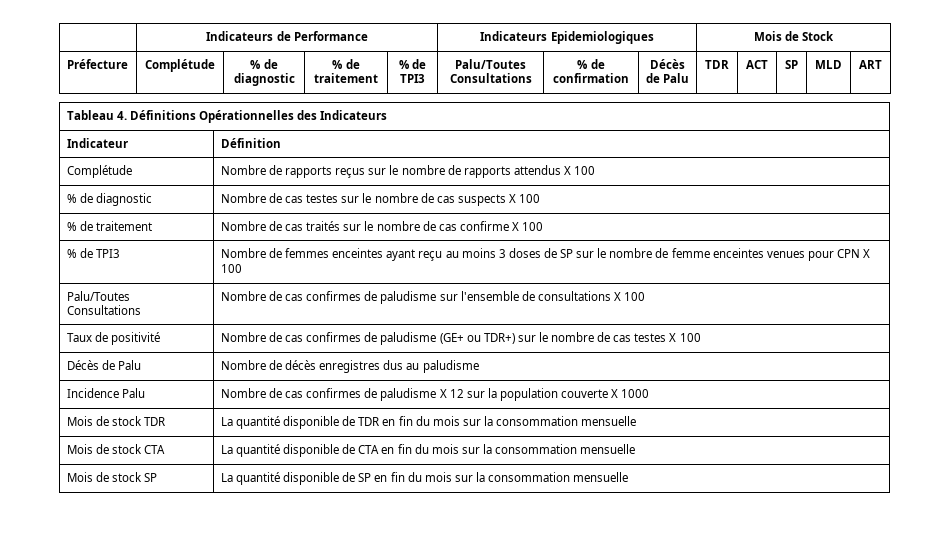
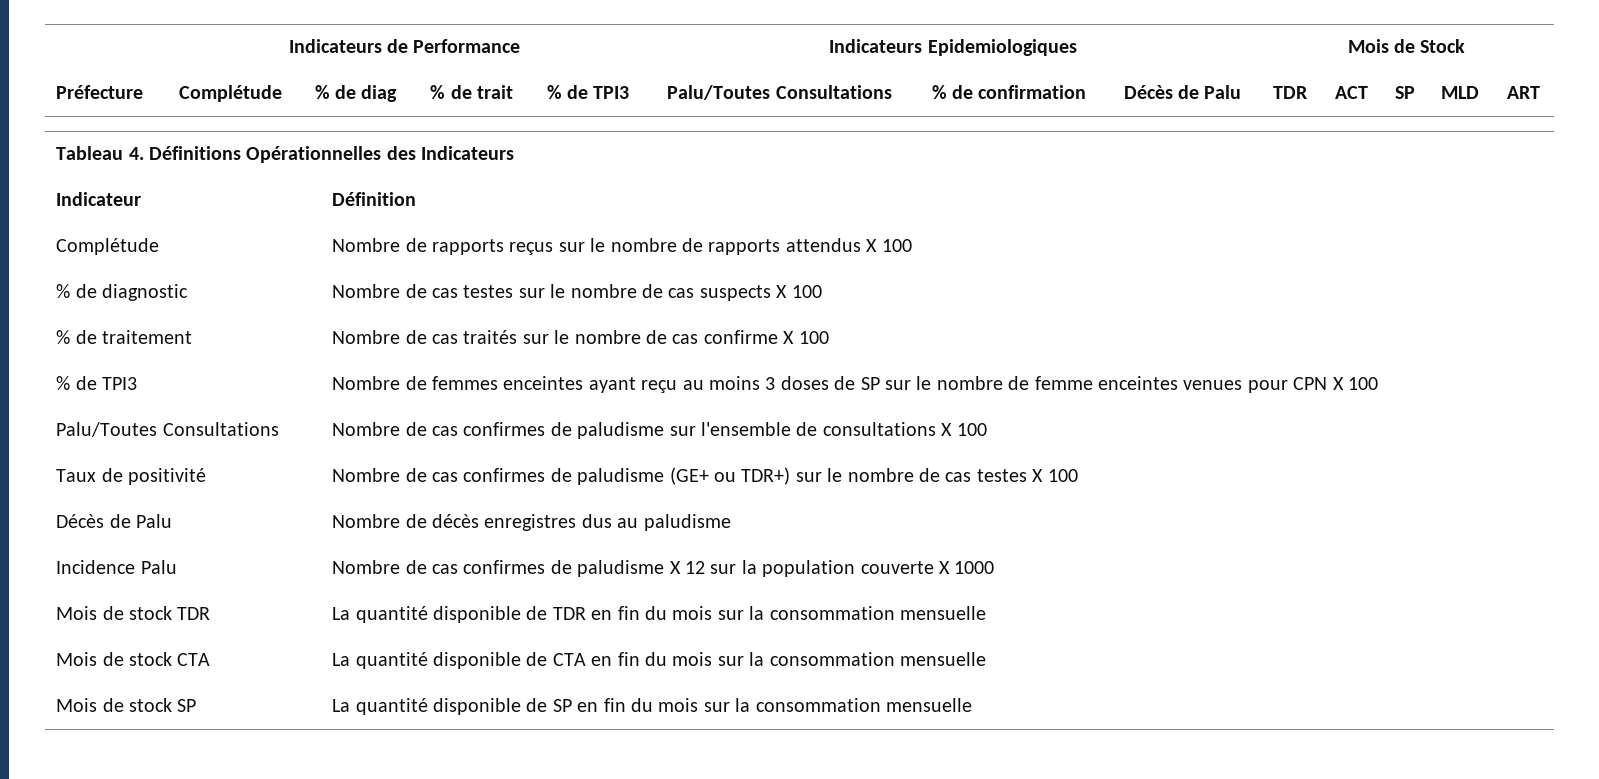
- Préfecture | Complétude | % de diagnostic | % de traitement | % de TPI3 | Palu/Toutes Consultations | % de confirmation | Décès de Palu | TDR | ACT | SP | MLD | ART
+ Préfecture | Complétude | % de diag | % de trait | % de TPI3 | Palu/Toutes Consultations | % de confirmation | Décès de Palu | TDR | ACT | SP | MLD | ART

